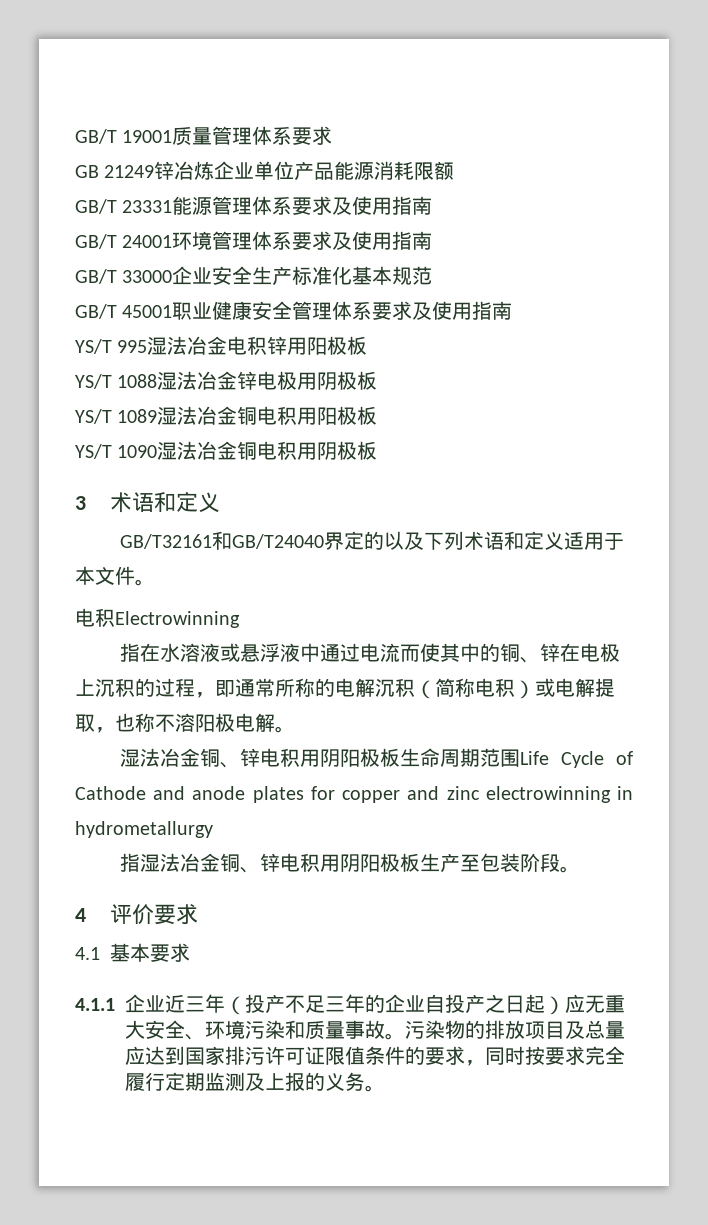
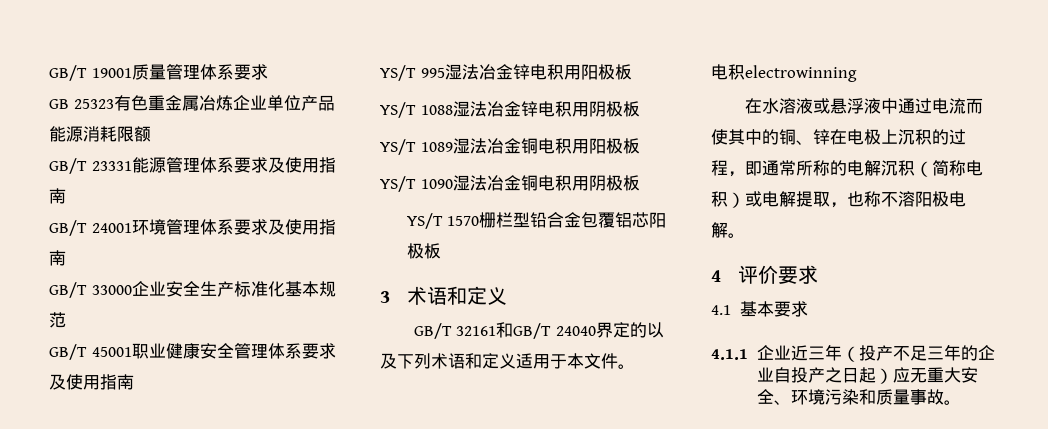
- GB 21249锌冶炼企业单位产品能源消耗限额
+ GB 25323有色重金属冶炼企业单位产品能源消耗限额
- YS/T 995湿法冶金电积锌用阳极板
+ YS/T 995湿法冶金锌电积用阳极板
- YS/T 1088湿法冶金锌电极用阴极板
+ YS/T 1088湿法冶金锌电积用阴极板
+ YS/T 1570栅栏型铅合金包覆铝芯阳极板
- GB/T32161和GB/T24040界定的以及下列术语和定义适用于本文件。
+ GB/T 32161和GB/T 24040界定的以及下列术语和定义适用于本文件。
- 电积Electrowinning
- 指在水溶液或悬浮液中通过电流而使其中的铜、锌在电极上沉积的过程，即通常所称的电解沉积（简称电积）或电解提取，也称不溶阳极电解。
+ 电积electrowinning
+ 在水溶液或悬浮液中通过电流而使其中的铜、锌在电极上沉积的过程，即通常所称的电解沉积（简称电积）或电解提取，也称不溶阳极电解。
- 湿法冶金铜、锌电积用阴阳极板生命周期范围Life Cycle of Cathode and anode plates for copper and zinc electrowinning in hydrometallurgy
- 指湿法冶金铜、锌电积用阴阳极板生产至包装阶段。
- 污染物的排放项目及总量应达到国家排污许可证限值条件的要求，同时按要求完全履行定期监测及上报的义务。

